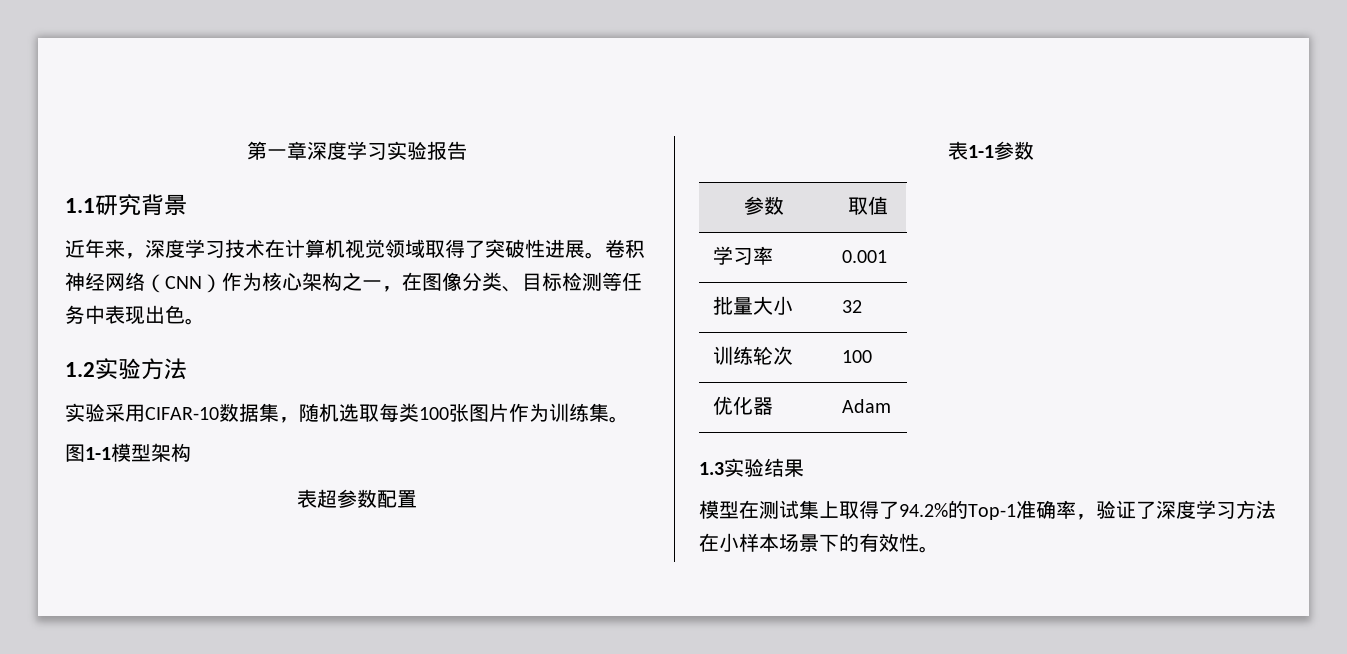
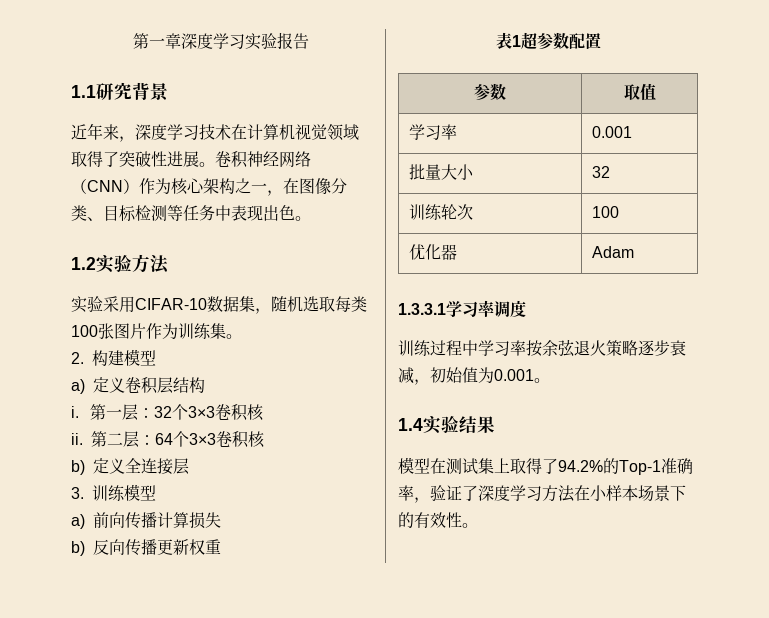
- 图1-1模型架构
- 表超参数配置
+ 2.构建模型
+ a)定义卷积层结构
+ i.第一层：32个3×3卷积核
+ ii.第二层：64个3×3卷积核
+ b)定义全连接层
+ 3.训练模型
+ a)前向传播计算损失
+ b)反向传播更新权重
+ 表1超参数配置
- 表1-1参数
- 1.3实验结果
+ 1.3.3.1学习率调度
+ 训练过程中学习率按余弦退火策略逐步衰减，初始值为0.001。
+ 1.4实验结果

